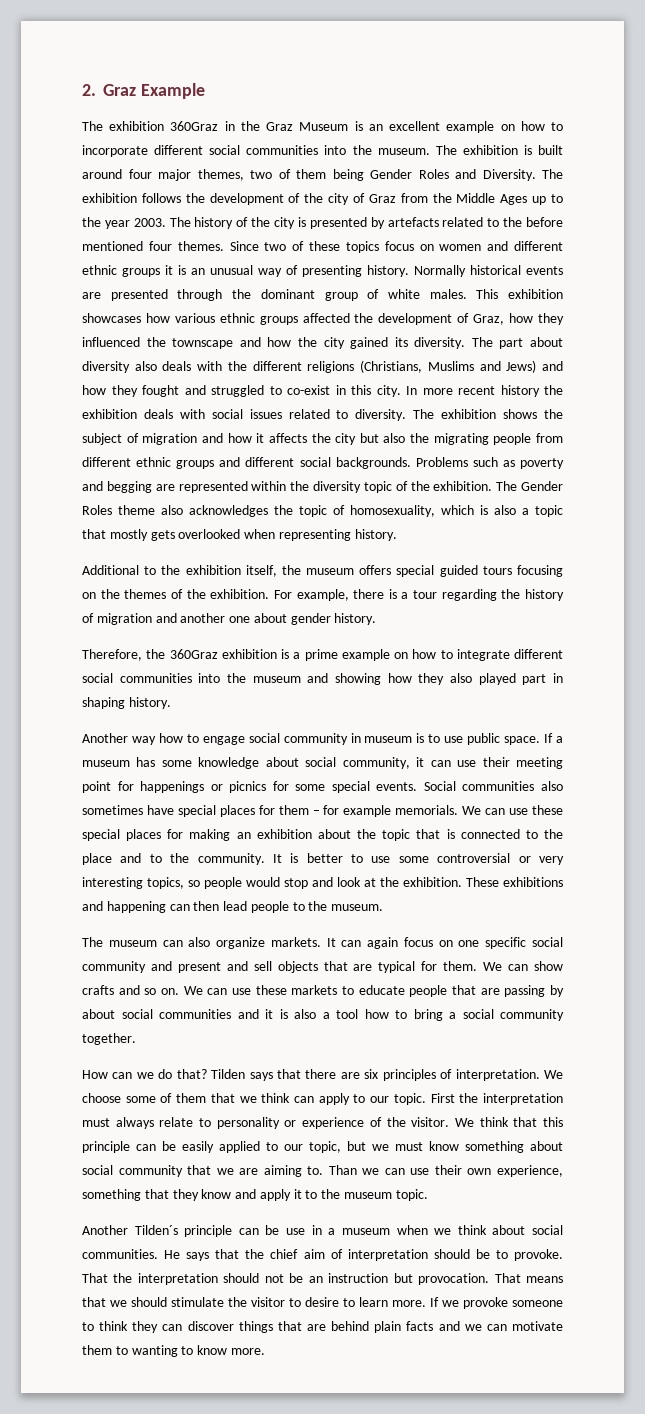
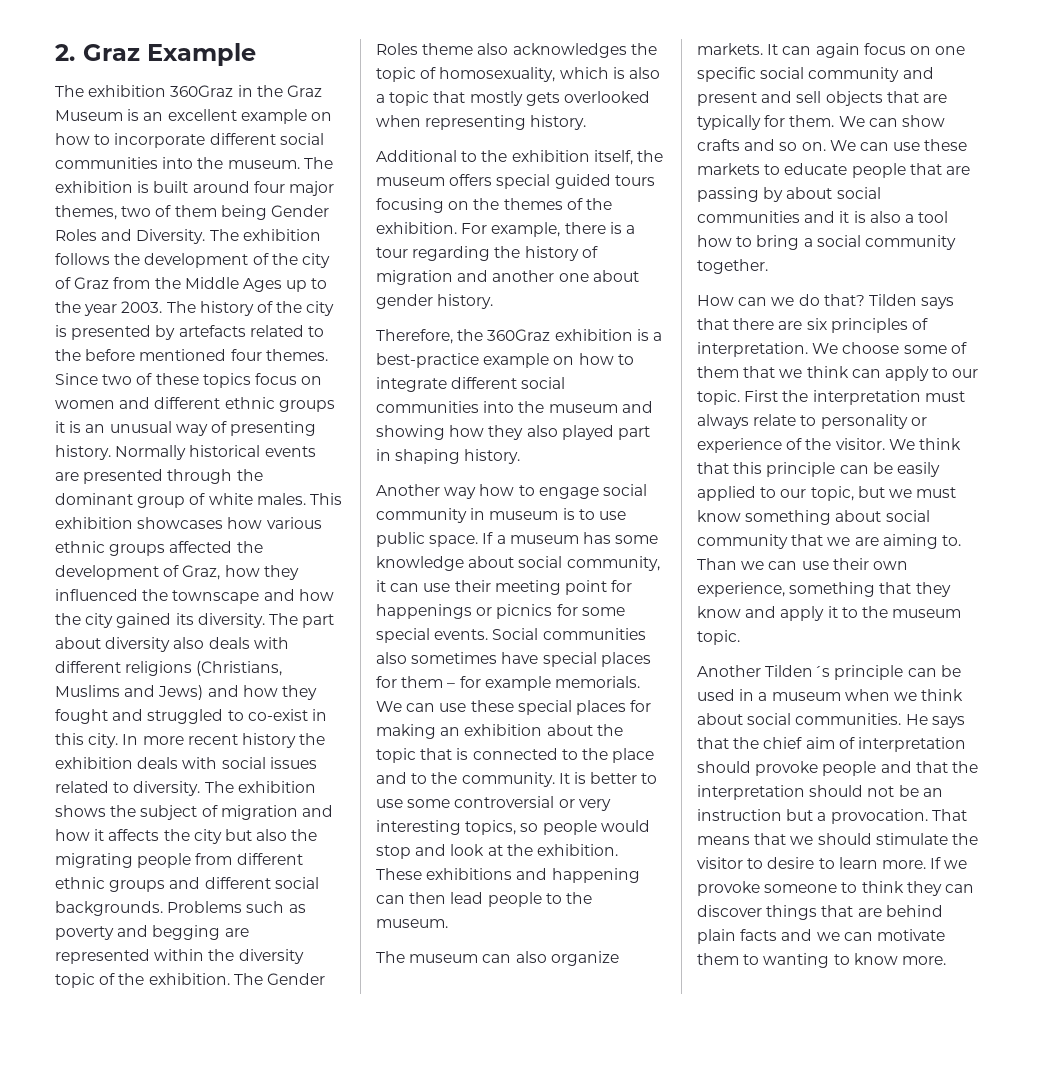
- The part about diversity also deals with the different religions (Christians, Muslims and Jews) and how they fought and struggled to co-exist in this city.
+ The part about diversity also deals with different religions (Christians, Muslims and Jews) and how they fought and struggled to co-exist in this city.
- Therefore, the 360Graz exhibition is a prime example on how to integrate different social communities into the museum and showing how they also played part in shaping history.
+ Therefore, the 360Graz exhibition is a best-practice example on how to integrate different social communities into the museum and showing how they also played part in shaping history.
- It can again focus on one specific social community and present and sell objects that are typical for them.
+ It can again focus on one specific social community and present and sell objects that are typically for them.
- Another Tilden´s principle can be use in a museum when we think about social communities.
+ Another Tilden´s principle can be used in a museum when we think about social communities.
- He says that the chief aim of interpretation should be to provoke. That the interpretation should not be an instruction but provocation.
+ He says that the chief aim of interpretation should provoke people and that the interpretation should not be an instruction but a provocation.

